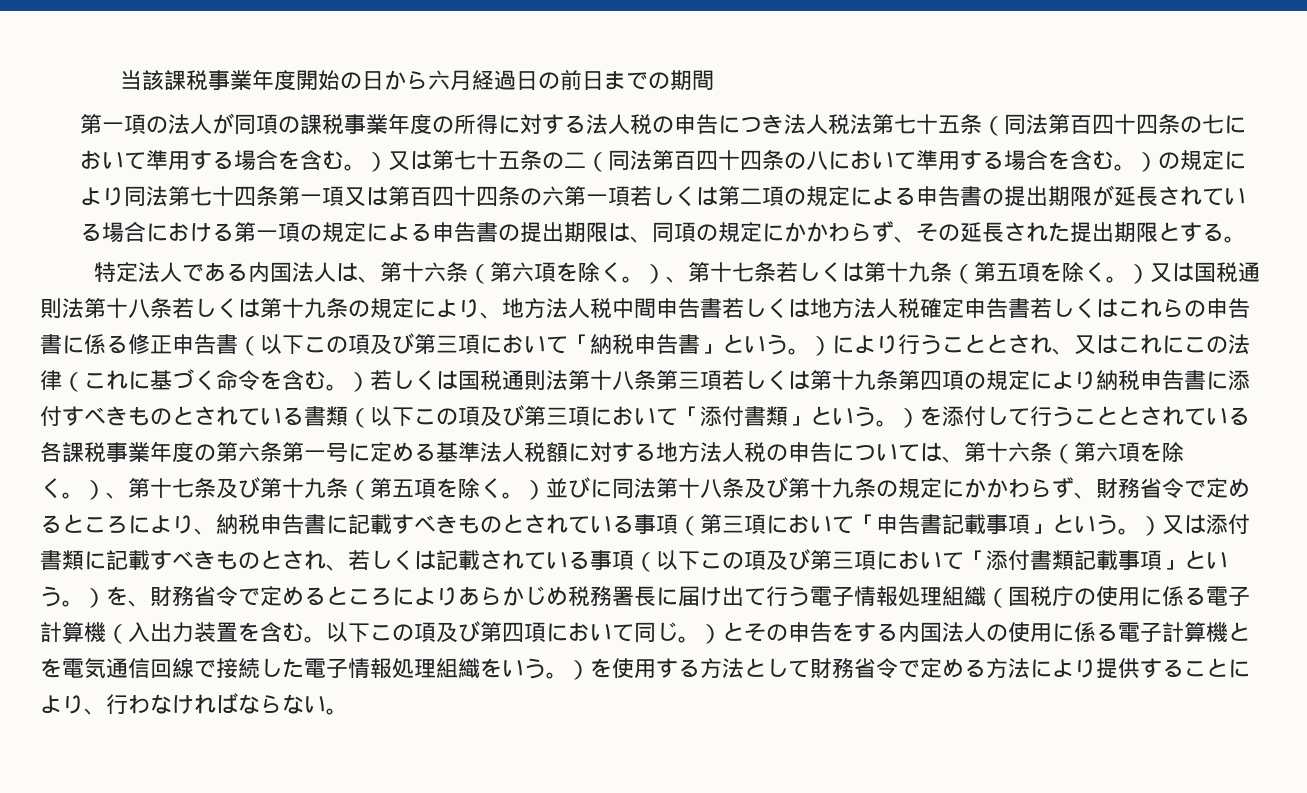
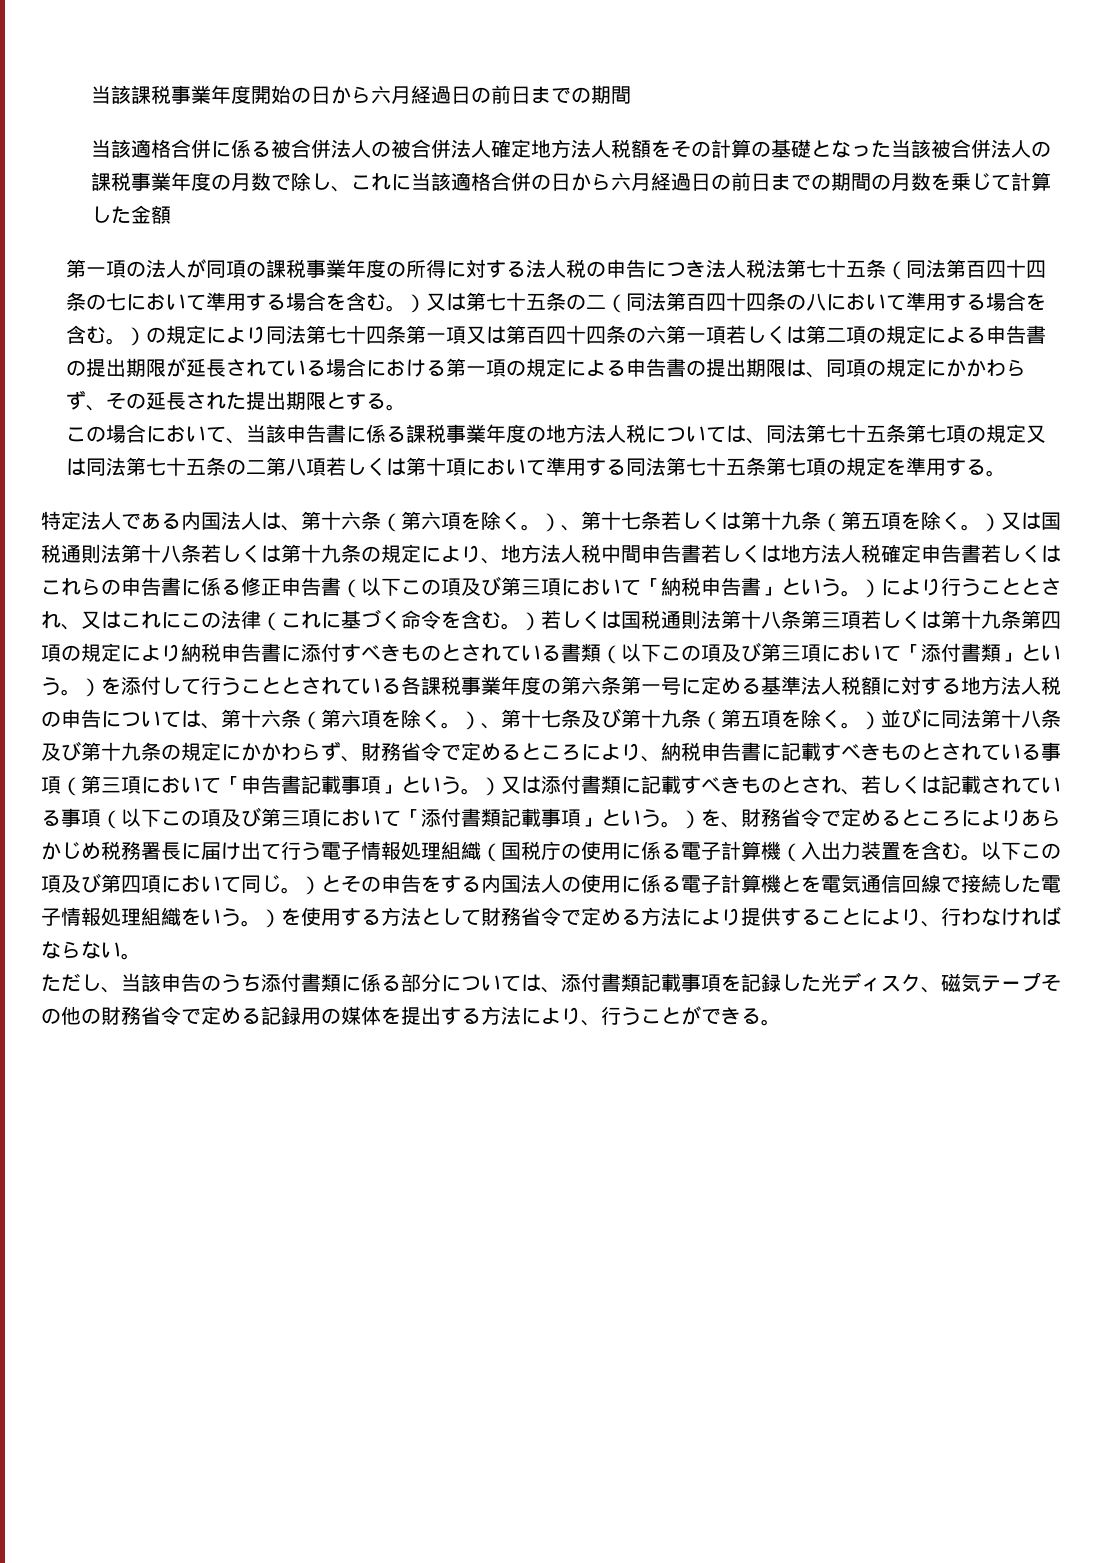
+ 当該適格合併に係る被合併法人の被合併法人確定地方法人税額をその計算の基礎となった当該被合併法人の課税事業年度の月数で除し、これに当該適格合併の日から六月経過日の前日までの期間の月数を乗じて計算した金額
+ この場合において、当該申告書に係る課税事業年度の地方法人税については、同法第七十五条第七項の規定又は同法第七十五条の二第八項若しくは第十項において準用する同法第七十五条第七項の規定を準用する。
+ ただし、当該申告のうち添付書類に係る部分については、添付書類記載事項を記録した光ディスク、磁気テープその他の財務省令で定める記録用の媒体を提出する方法により、行うことができる。

